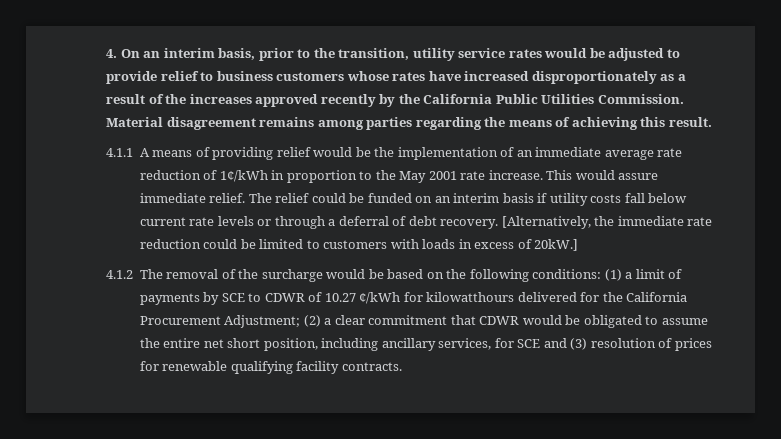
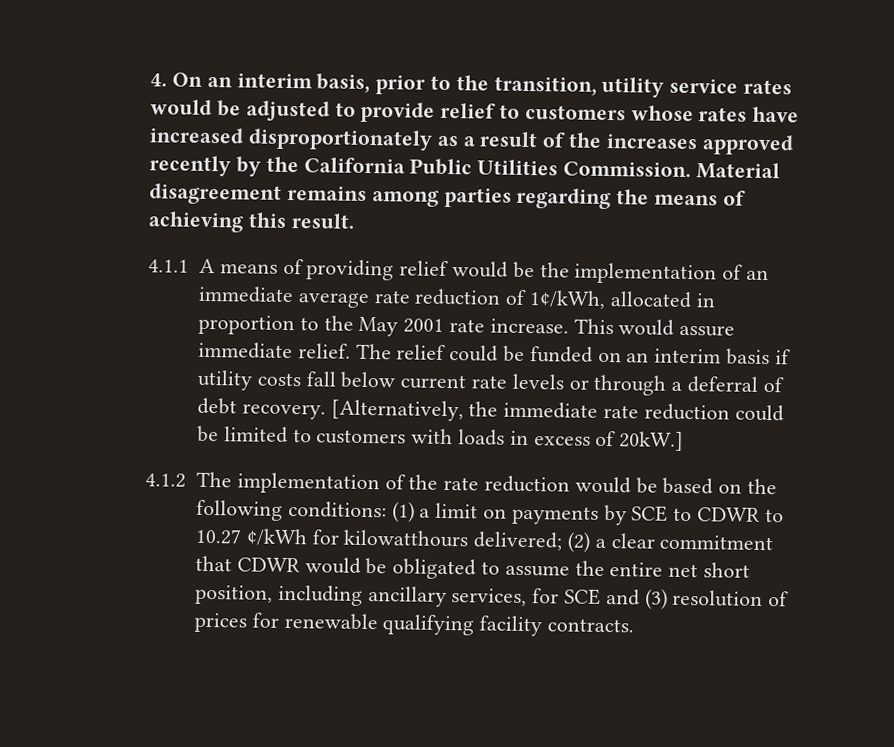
- 4. On an interim basis, prior to the transition, utility service rates would be adjusted to provide relief to business customers whose rates have increased disproportionately as a result of the increases approved recently by the California Public Utilities Commission.
+ 4. On an interim basis, prior to the transition, utility service rates would be adjusted to provide relief to customers whose rates have increased disproportionately as a result of the increases approved recently by the California Public Utilities Commission.
- 4.1.1 A means of providing relief would be the implementation of an immediate average rate reduction of 1¢/kWh in proportion to the May 2001 rate increase.
+ 4.1.1 A means of providing relief would be the implementation of an immediate average rate reduction of 1¢/kWh, allocated in proportion to the May 2001 rate increase.
- 4.1.2 The removal of the surcharge would be based on the following conditions: (1) a limit of payments by SCE to CDWR of 10.27 ¢/kWh for kilowatthours delivered for the California Procurement Adjustment; (2) a clear commitment that CDWR would be obligated to assume the entire net short position, including ancillary services, for SCE and (3) resolution of prices for renewable qualifying facility contracts.
+ 4.1.2 The implementation of the rate reduction would be based on the following conditions: (1) a limit on payments by SCE to CDWR to 10.27 ¢/kWh for kilowatthours delivered; (2) a clear commitment that CDWR would be obligated to assume the entire net short position, including ancillary services, for SCE and (3) resolution of prices for renewable qualifying facility contracts.

